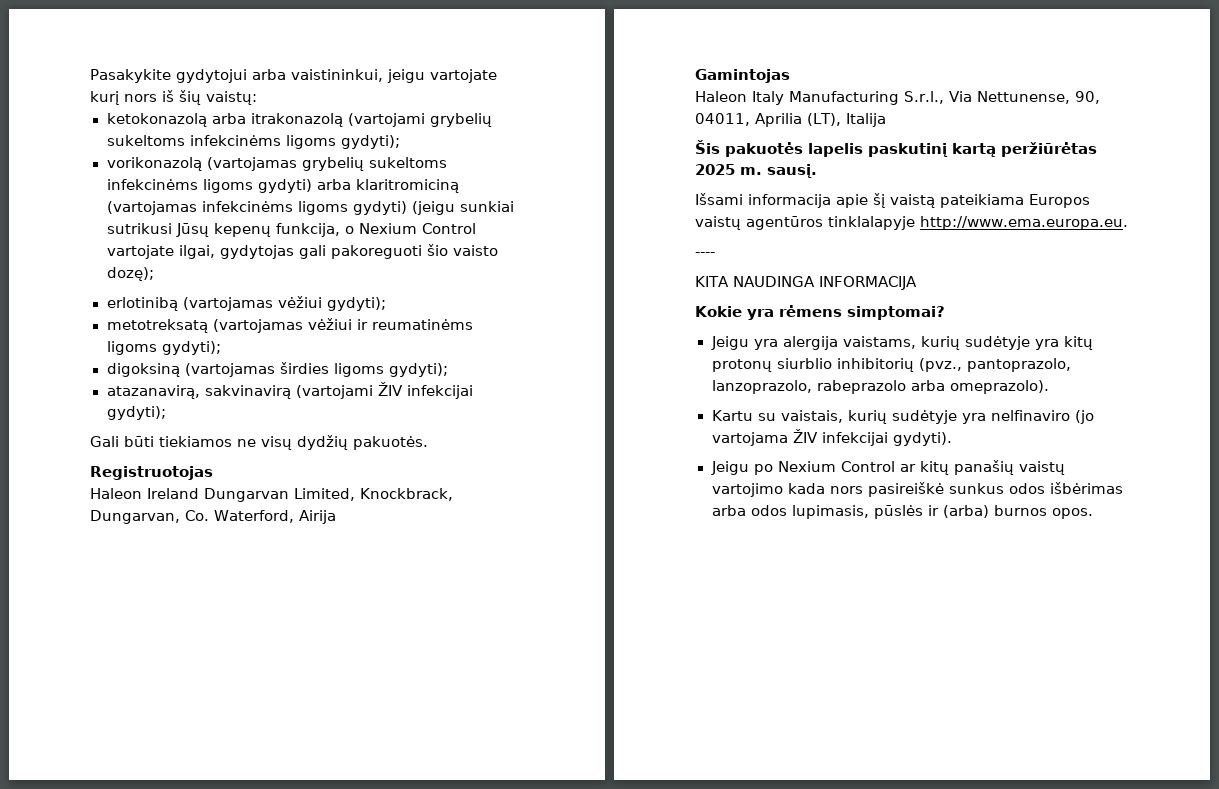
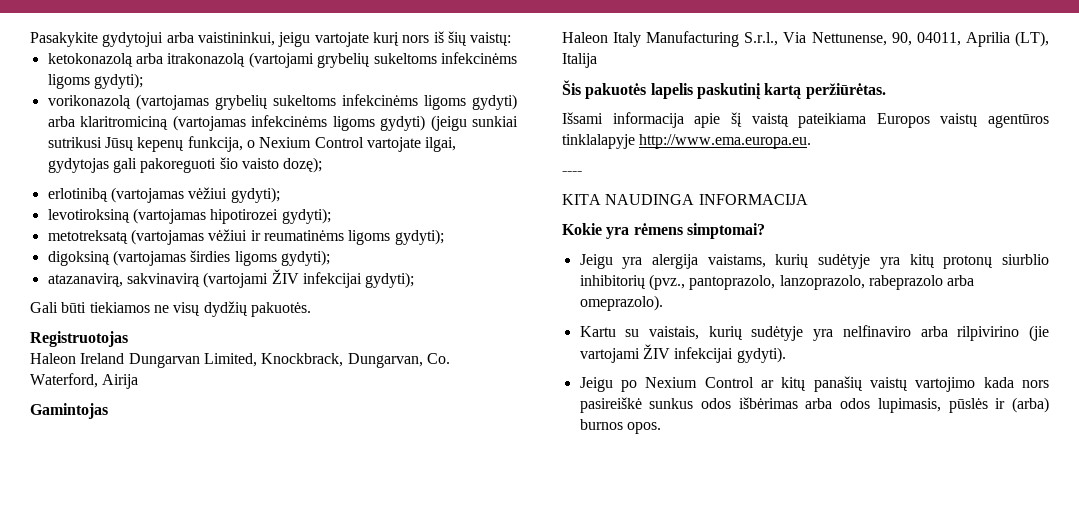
+ levotiroksiną (vartojamas hipotirozei gydyti);
- Šis pakuotės lapelis paskutinį kartą peržiūrėtas 2025 m. sausį.
+ Šis pakuotės lapelis paskutinį kartą peržiūrėtas.
- Kartu su vaistais, kurių sudėtyje yra nelfinaviro (jo vartojama ŽIV infekcijai gydyti).
+ Kartu su vaistais, kurių sudėtyje yra nelfinaviro arba rilpivirino (jie vartojami ŽIV infekcijai gydyti).

